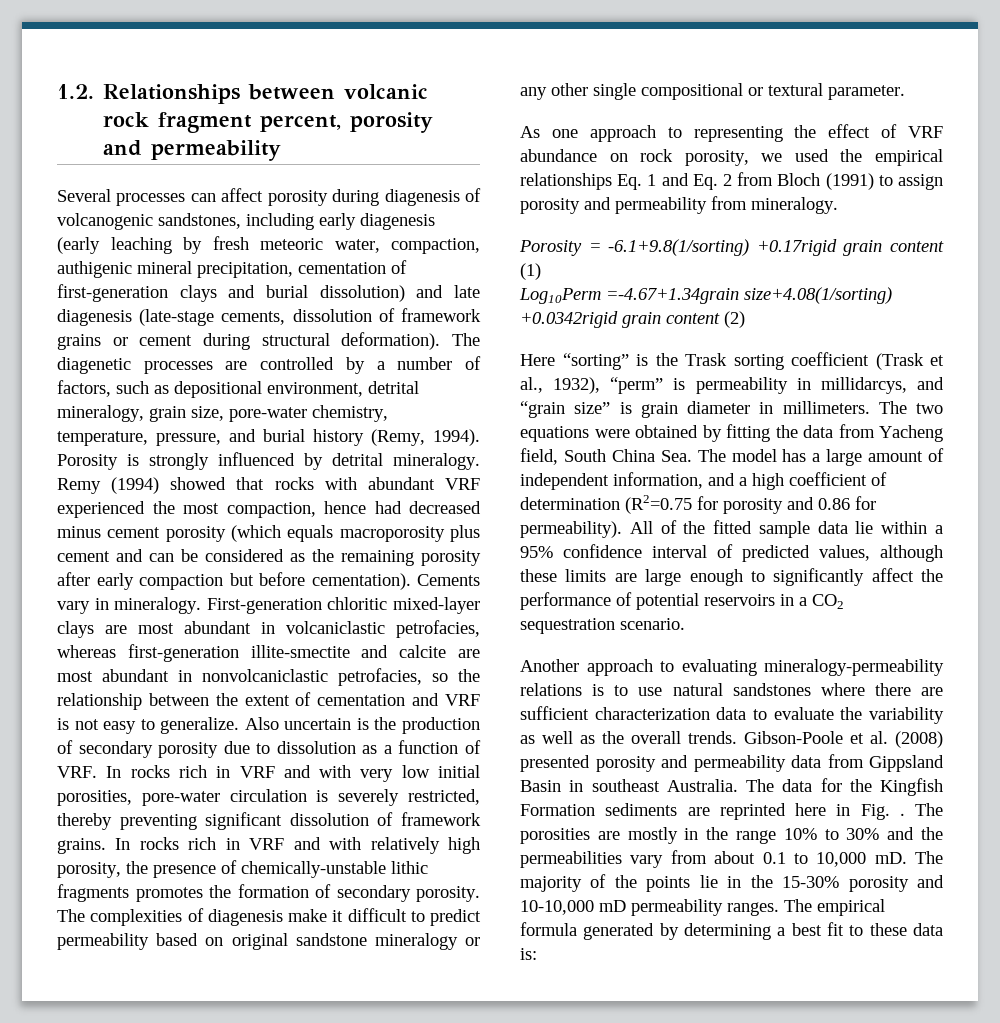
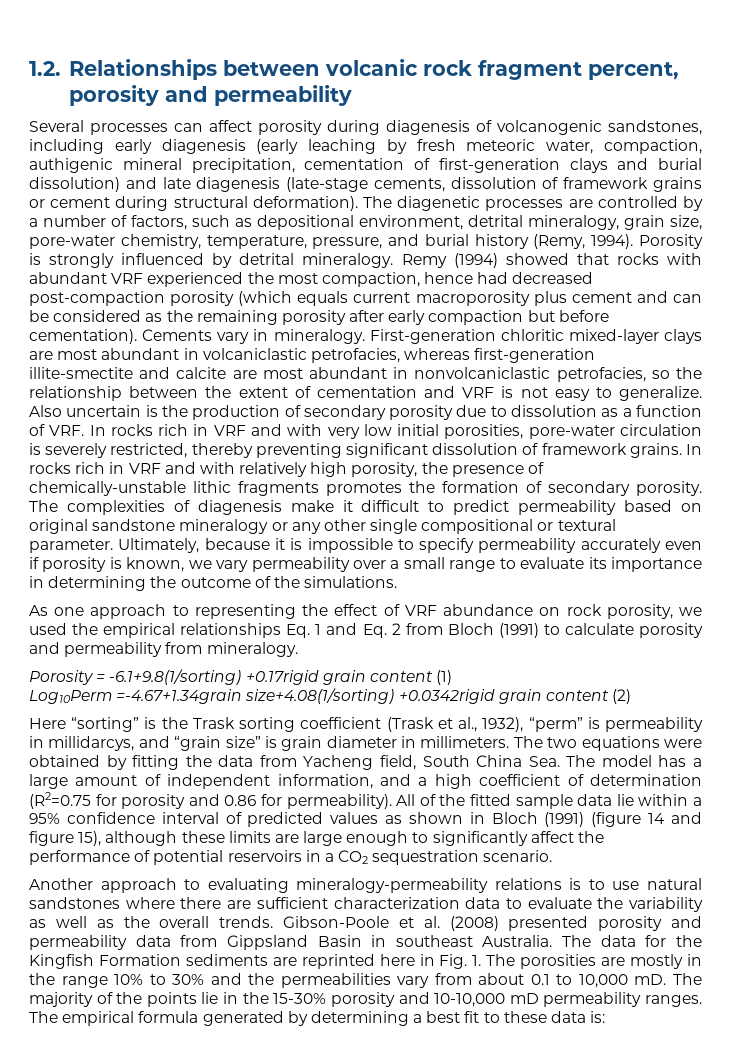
- Remy (1994) showed that rocks with abundant VRF experienced the most compaction, hence had decreased minus cement porosity (which equals macroporosity plus cement and can be considered as the remaining porosity after early compaction but before cementation).
+ Remy (1994) showed that rocks with abundant VRF experienced the most compaction, hence had decreased post-compaction porosity (which equals current macroporosity plus cement and can be considered as the remaining porosity after early compaction but before cementation).
+ Ultimately, because it is impossible to specify permeability accurately even if porosity is known, we vary permeability over a small range to evaluate its importance in determining the outcome of the simulations.
- As one approach to representing the effect of VRF abundance on rock porosity, we used the empirical relationships Eq. 1 and Eq. 2 from Bloch (1991) to assign porosity and permeability from mineralogy.
+ As one approach to representing the effect of VRF abundance on rock porosity, we used the empirical relationships Eq. 1 and Eq. 2 from Bloch (1991) to calculate porosity and permeability from mineralogy.
- All of the fitted sample data lie within a 95% confidence interval of predicted values, although these limits are large enough to significantly affect the performance of potential reservoirs in a CO2 sequestration scenario.
+ All of the fitted sample data lie within a 95% confidence interval of predicted values as shown in Bloch (1991) (figure 14 and figure 15), although these limits are large enough to significantly affect the performance of potential reservoirs in a CO2 sequestration scenario.
- The data for the Kingfish Formation sediments are reprinted here in Fig. . The porosities are mostly in the range 10% to 30% and the permeabilities vary from about 0.1 to 10,000 mD.
+ The data for the Kingfish Formation sediments are reprinted here in Fig. 1. The porosities are mostly in the range 10% to 30% and the permeabilities vary from about 0.1 to 10,000 mD.

